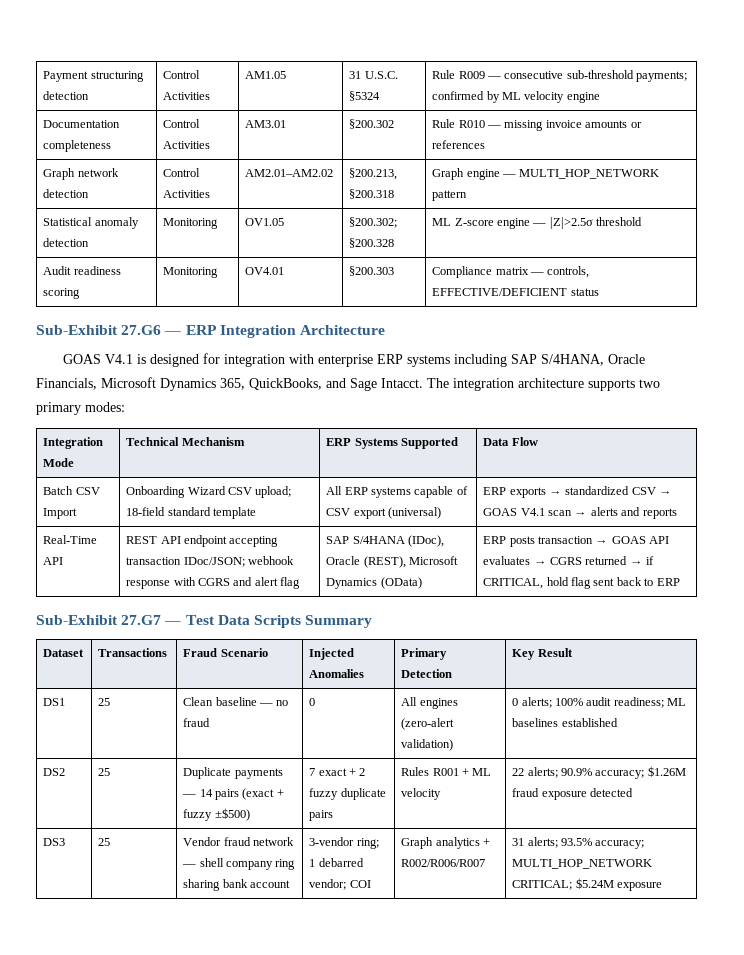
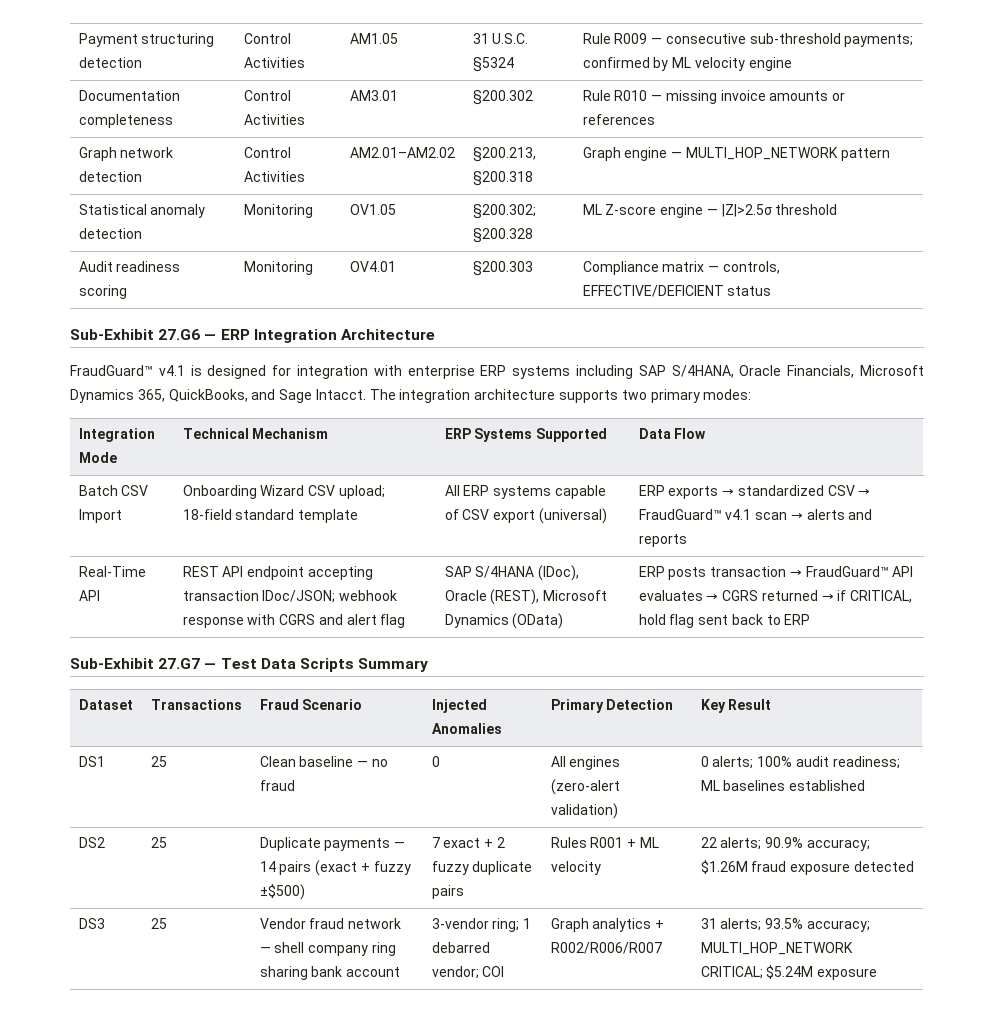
- GOAS V4.1 is designed for integration with enterprise ERP systems including SAP S/4HANA, Oracle Financials, Microsoft Dynamics 365, QuickBooks, and Sage Intacct.
+ FraudGuard™ v4.1 is designed for integration with enterprise ERP systems including SAP S/4HANA, Oracle Financials, Microsoft Dynamics 365, QuickBooks, and Sage Intacct.
- Batch CSV Import | Onboarding Wizard CSV upload; 18-field standard template | All ERP systems capable of CSV export (universal) | ERP exports → standardized CSV → GOAS V4.1 scan → alerts and reports
+ Batch CSV Import | Onboarding Wizard CSV upload; 18-field standard template | All ERP systems capable of CSV export (universal) | ERP exports → standardized CSV → FraudGuard™ v4.1 scan → alerts and reports
- ERP posts transaction → GOAS API evaluates → CGRS returned → if CRITICAL, hold flag sent back to ERP
+ ERP posts transaction → FraudGuard™ API evaluates → CGRS returned → if CRITICAL, hold flag sent back to ERP

